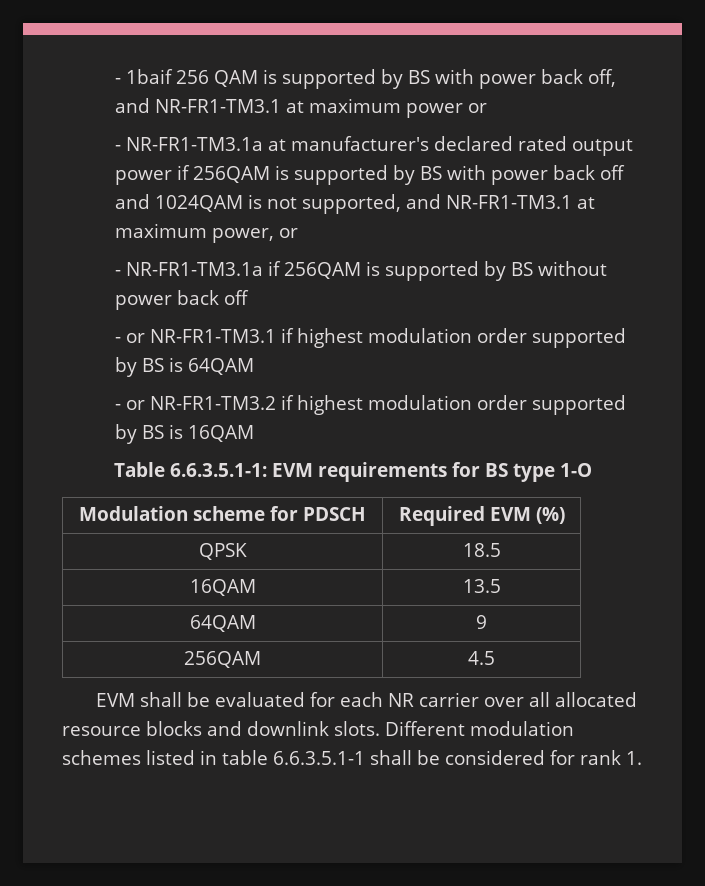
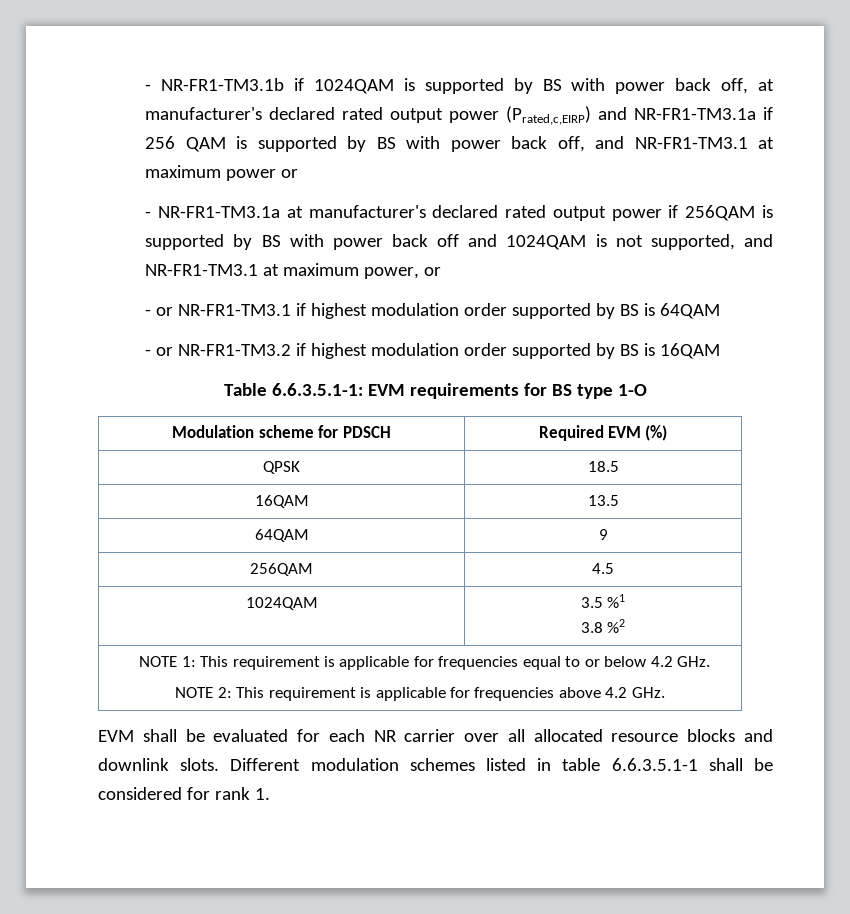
- - 1baif 256 QAM is supported by BS with power back off, and NR-FR1-TM3.1 at maximum power or
+ - NR-FR1-TM3.1b if 1024QAM is supported by BS with power back off, at manufacturer's declared rated output power (Prated,c,EIRP) and NR-FR1-TM3.1a if 256 QAM is supported by BS with power back off, and NR-FR1-TM3.1 at maximum power or
- - NR-FR1-TM3.1a if 256QAM is supported by BS without power back off
+ 1024QAM | 3.5 %1
+ 3.8 %2
+ NOTE 1: This requirement is applicable for frequencies equal to or below 4.2 GHz.
+ NOTE 2: This requirement is applicable for frequencies above 4.2 GHz.

